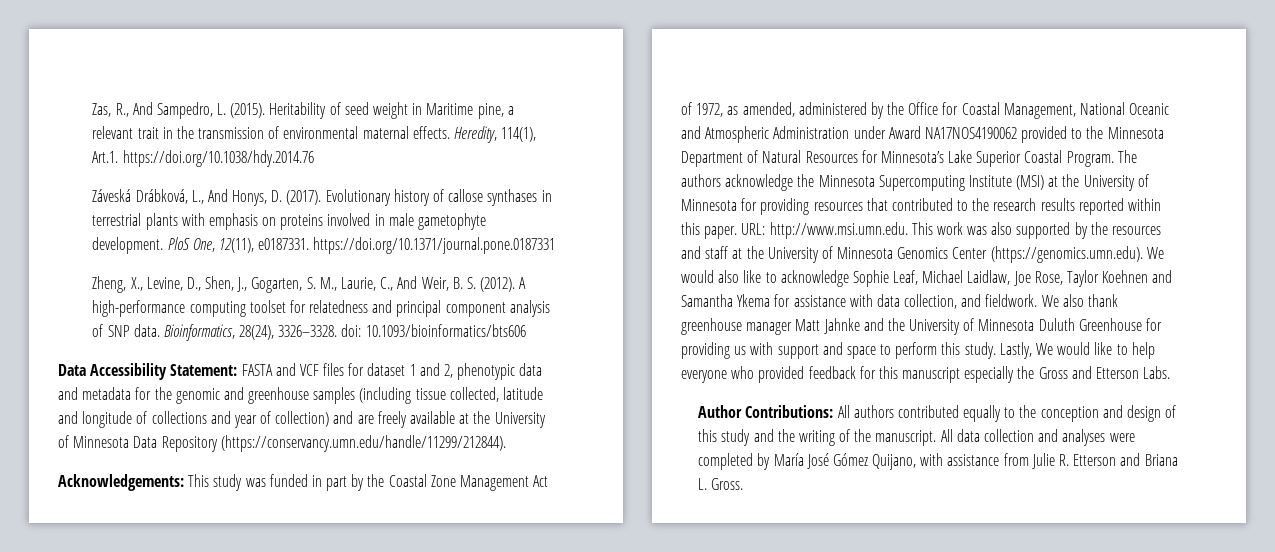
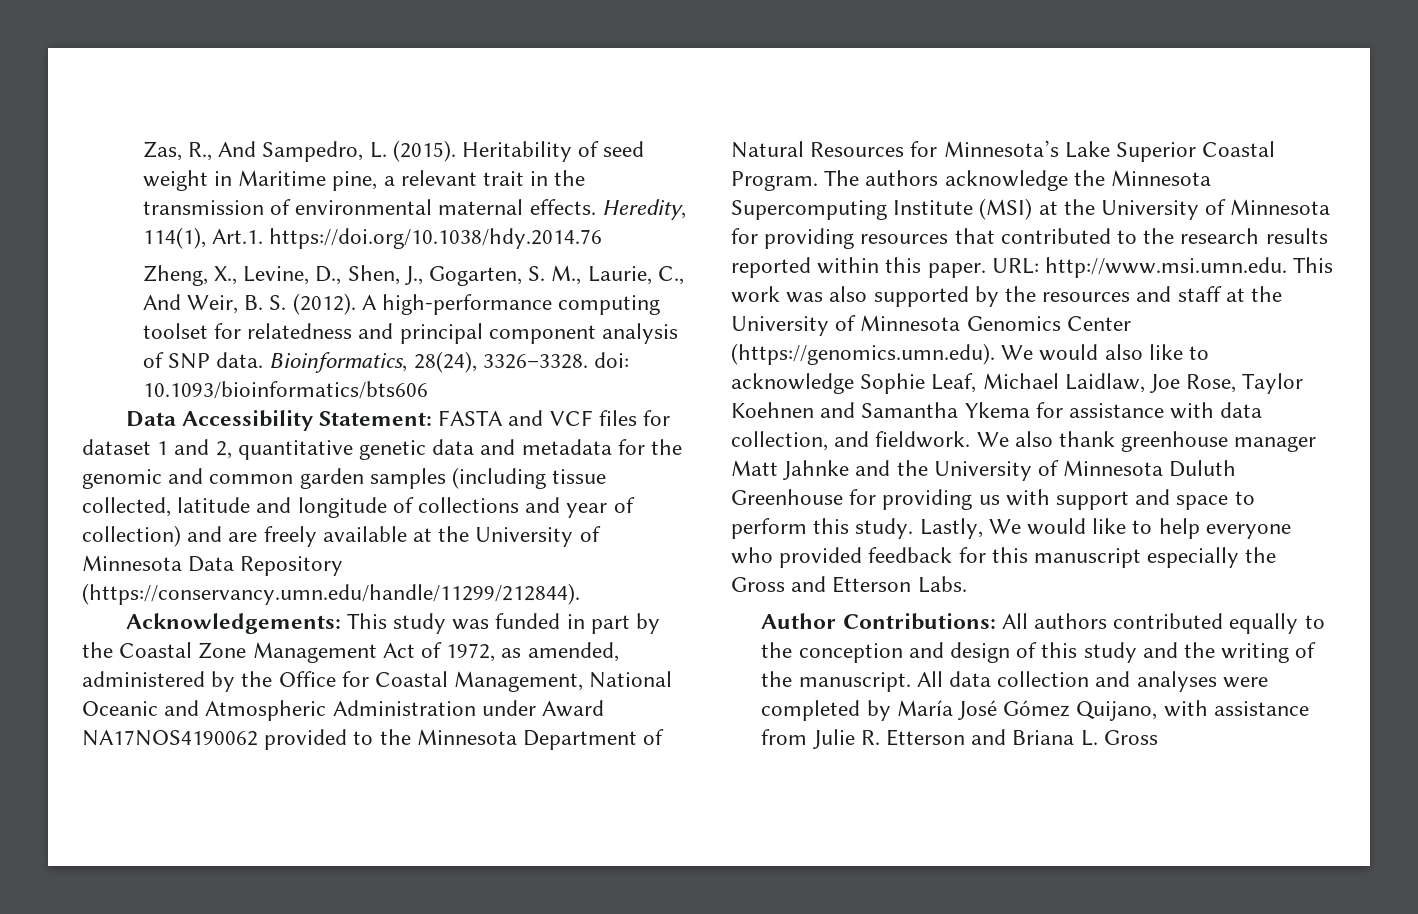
- Záveská Drábková, L., And Honys, D. (2017). Evolutionary history of callose synthases in terrestrial plants with emphasis on proteins involved in male gametophyte development. PloS One, 12(11), e0187331. https://doi.org/10.1371/journal.pone.0187331
- Data Accessibility Statement: FASTA and VCF files for dataset 1 and 2, phenotypic data and metadata for the genomic and greenhouse samples (including tissue collected, latitude and longitude of collections and year of collection) and are freely available at the University of Minnesota Data Repository (https://conservancy.umn.edu/handle/11299/212844).
+ Data Accessibility Statement: FASTA and VCF files for dataset 1 and 2, quantitative genetic data and metadata for the genomic and common garden samples (including tissue collected, latitude and longitude of collections and year of collection) and are freely available at the University of Minnesota Data Repository (https://conservancy.umn.edu/handle/11299/212844).
- All data collection and analyses were completed by María José Gómez Quijano, with assistance from Julie R. Etterson and Briana L. Gross.
+ All data collection and analyses were completed by María José Gómez Quijano, with assistance from Julie R. Etterson and Briana L. Gross

